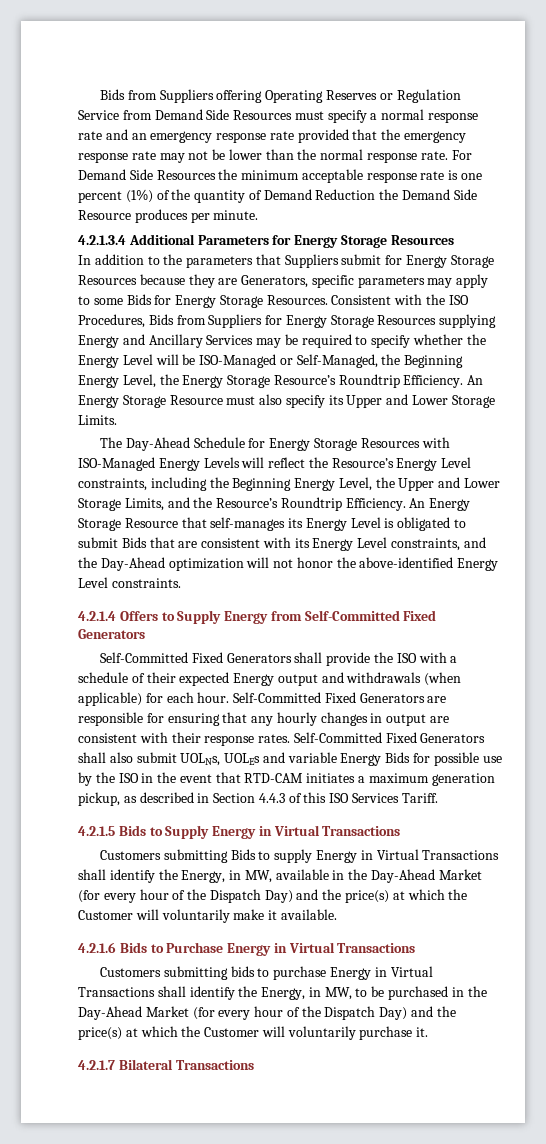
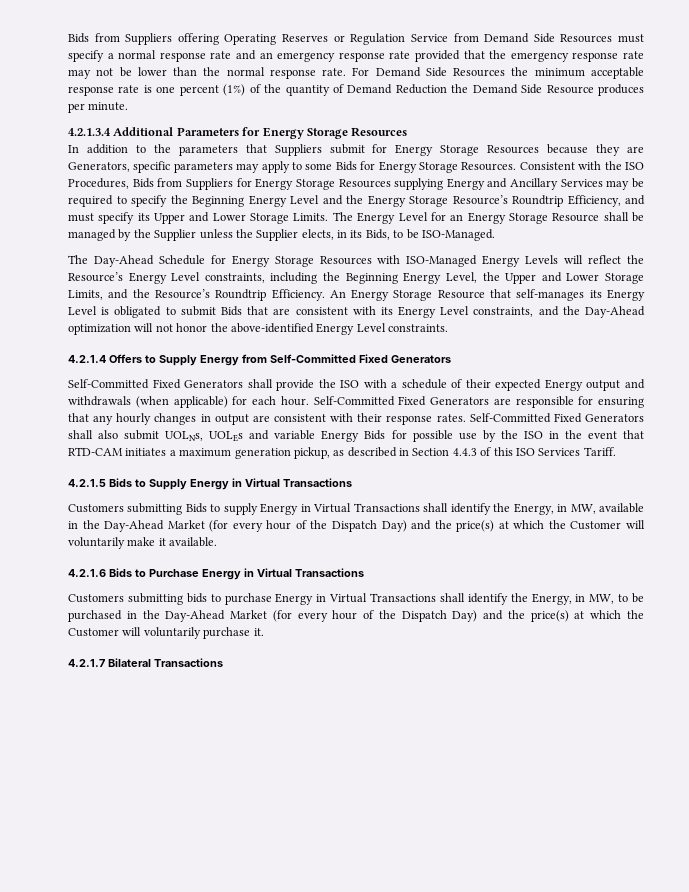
- Consistent with the ISO Procedures, Bids from Suppliers for Energy Storage Resources supplying Energy and Ancillary Services may be required to specify whether the Energy Level will be ISO-Managed or Self-Managed, the Beginning Energy Level, the Energy Storage Resource’s Roundtrip Efficiency. An Energy Storage Resource must also specify its Upper and Lower Storage Limits.
+ Consistent with the ISO Procedures, Bids from Suppliers for Energy Storage Resources supplying Energy and Ancillary Services may be required to specify the Beginning Energy Level and the Energy Storage Resource’s Roundtrip Efficiency, and must specify its Upper and Lower Storage Limits. The Energy Level for an Energy Storage Resource shall be managed by the Supplier unless the Supplier elects, in its Bids, to be ISO-Managed.

